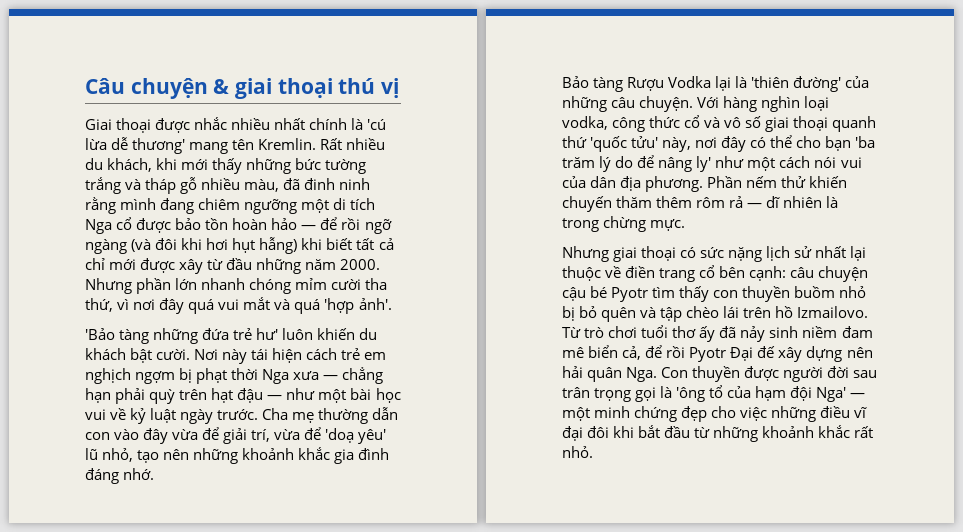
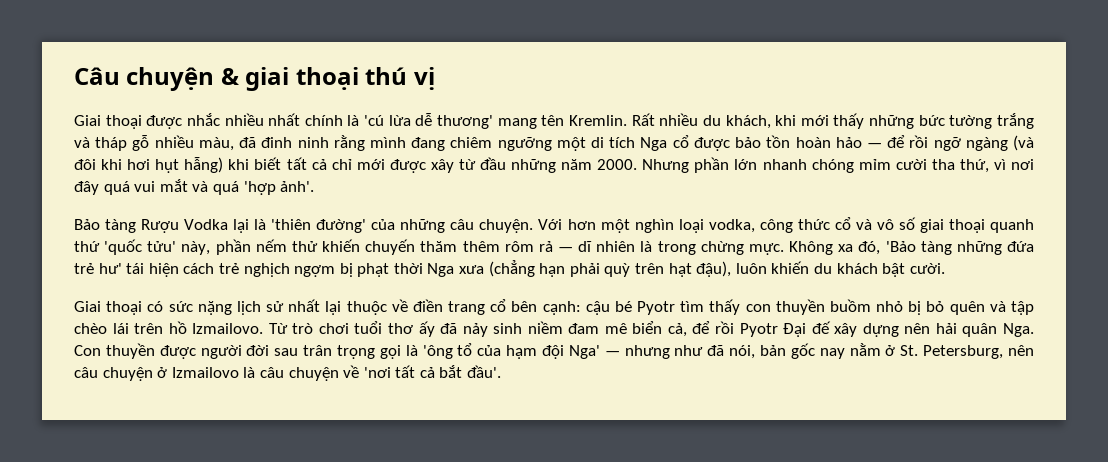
- 'Bảo tàng những đứa trẻ hư' luôn khiến du khách bật cười. Nơi này tái hiện cách trẻ em nghịch ngợm bị phạt thời Nga xưa — chẳng hạn phải quỳ trên hạt đậu — như một bài học vui về kỷ luật ngày trước. Cha mẹ thường dẫn con vào đây vừa để giải trí, vừa để 'doạ yêu' lũ nhỏ, tạo nên những khoảnh khắc gia đình đáng nhớ.
- Với hàng nghìn loại vodka, công thức cổ và vô số giai thoại quanh thứ 'quốc tửu' này, nơi đây có thể cho bạn 'ba trăm lý do để nâng ly' như một cách nói vui của dân địa phương. Phần nếm thử khiến chuyến thăm thêm rôm rả — dĩ nhiên là trong chừng mực.
- Nhưng giai thoại có sức nặng lịch sử nhất lại thuộc về điền trang cổ bên cạnh:
+ Với hơn một nghìn loại vodka, công thức cổ và vô số giai thoại quanh thứ 'quốc tửu' này, phần nếm thử khiến chuyến thăm thêm rôm rả — dĩ nhiên là trong chừng mực. Không xa đó, 'Bảo tàng những đứa trẻ hư' tái hiện cách trẻ nghịch ngợm bị phạt thời Nga xưa (chẳng hạn phải quỳ trên hạt đậu), luôn khiến du khách bật cười.
+ Giai thoại có sức nặng lịch sử nhất lại thuộc về điền trang cổ bên cạnh:
- câu chuyện cậu bé Pyotr tìm thấy con thuyền buồm nhỏ bị bỏ quên và tập chèo lái trên hồ Izmailovo.
+ cậu bé Pyotr tìm thấy con thuyền buồm nhỏ bị bỏ quên và tập chèo lái trên hồ Izmailovo.
- Từ trò chơi tuổi thơ ấy đã nảy sinh niềm đam mê biển cả, để rồi Pyotr Đại đế xây dựng nên hải quân Nga. Con thuyền được người đời sau trân trọng gọi là 'ông tổ của hạm đội Nga' — một minh chứng đẹp cho việc những điều vĩ đại đôi khi bắt đầu từ những khoảnh khắc rất nhỏ.
+ Từ trò chơi tuổi thơ ấy đã nảy sinh niềm đam mê biển cả, để rồi Pyotr Đại đế xây dựng nên hải quân Nga. Con thuyền được người đời sau trân trọng gọi là 'ông tổ của hạm đội Nga' — nhưng như đã nói, bản gốc nay nằm ở St. Petersburg, nên câu chuyện ở Izmailovo là câu chuyện về 'nơi tất cả bắt đầu'.

